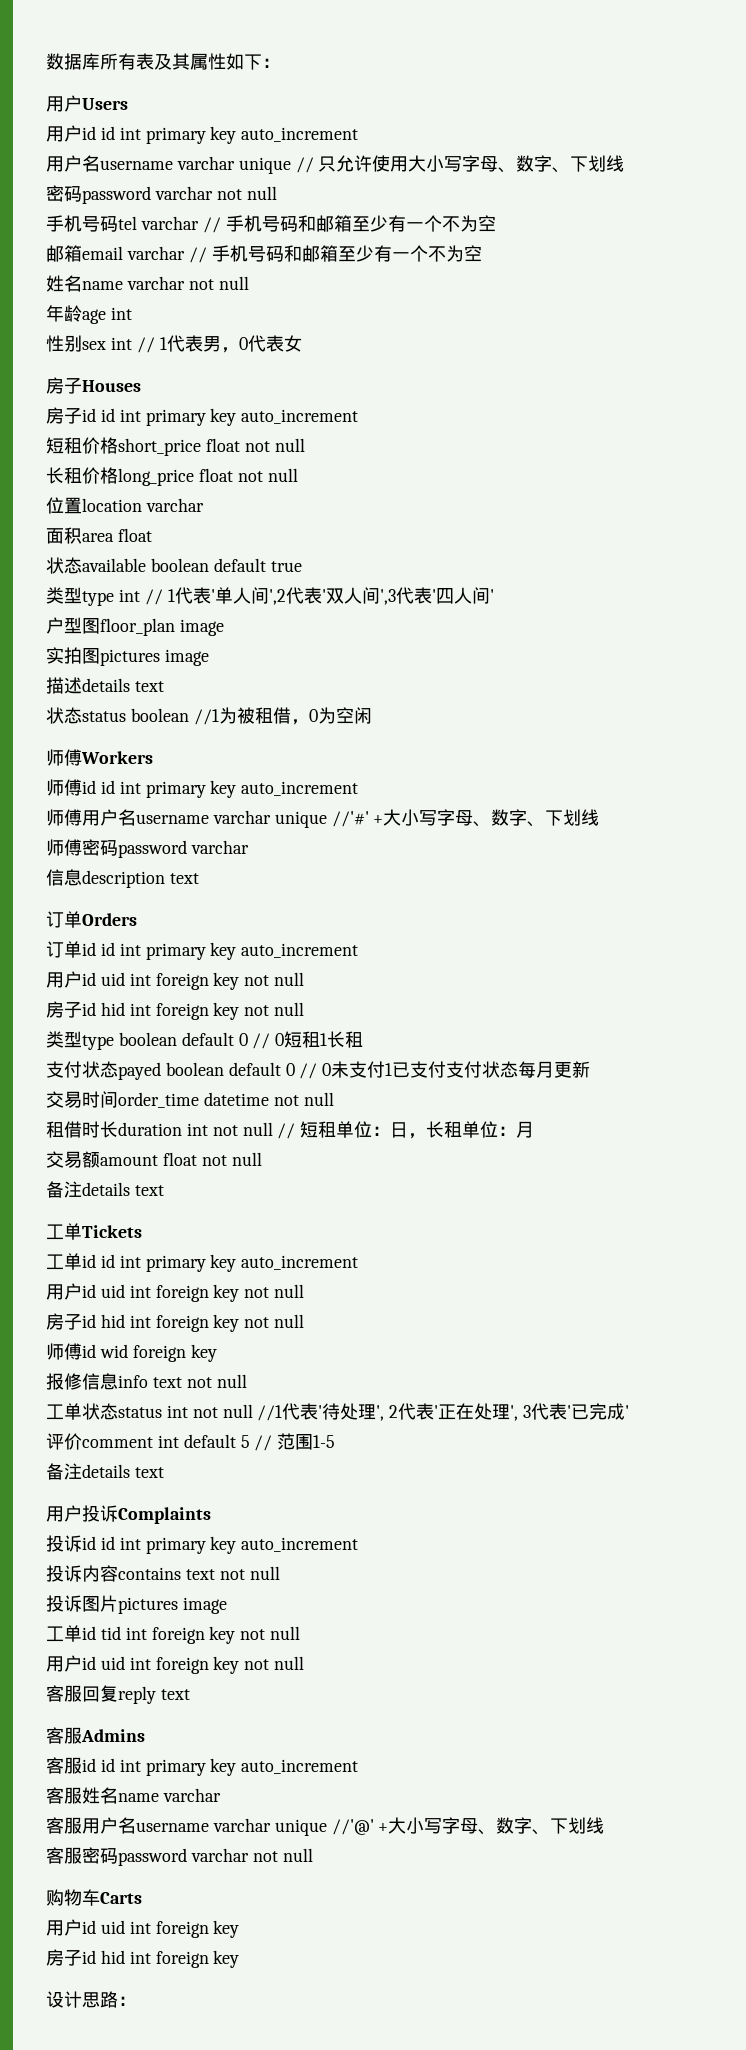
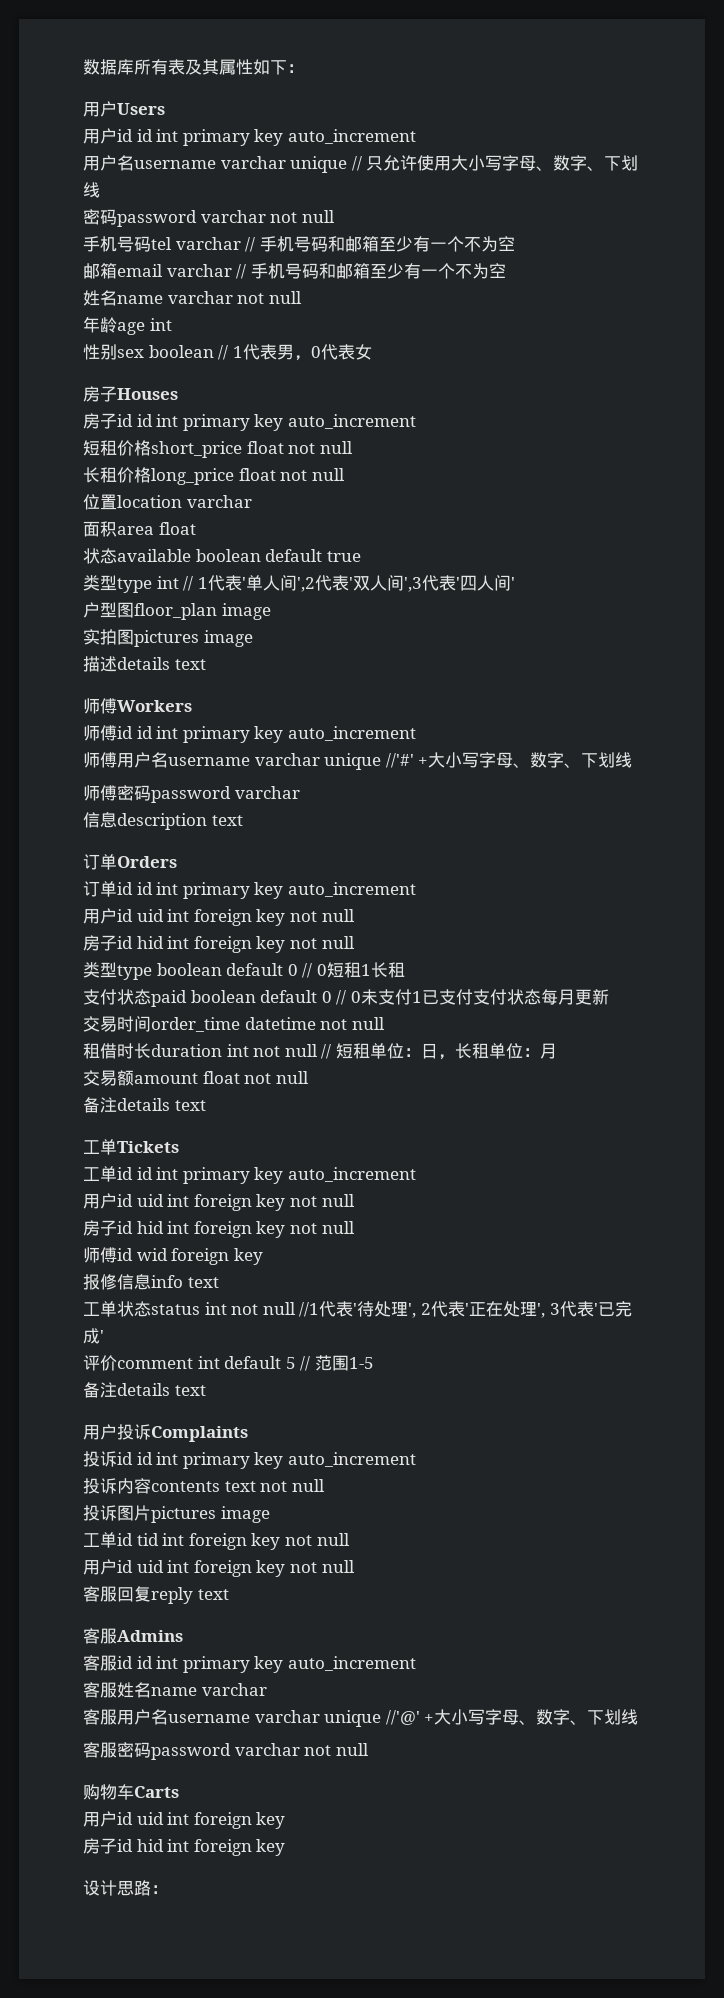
- 性别sex int // 1代表男，0代表女
+ 性别sex boolean // 1代表男，0代表女
- 状态status boolean //1为被租借，0为空闲
- 支付状态payed boolean default 0 // 0未支付1已支付支付状态每月更新
+ 支付状态paid boolean default 0 // 0未支付1已支付支付状态每月更新
- 报修信息info text not null
+ 报修信息info text
- 投诉内容contains text not null
+ 投诉内容contents text not null

